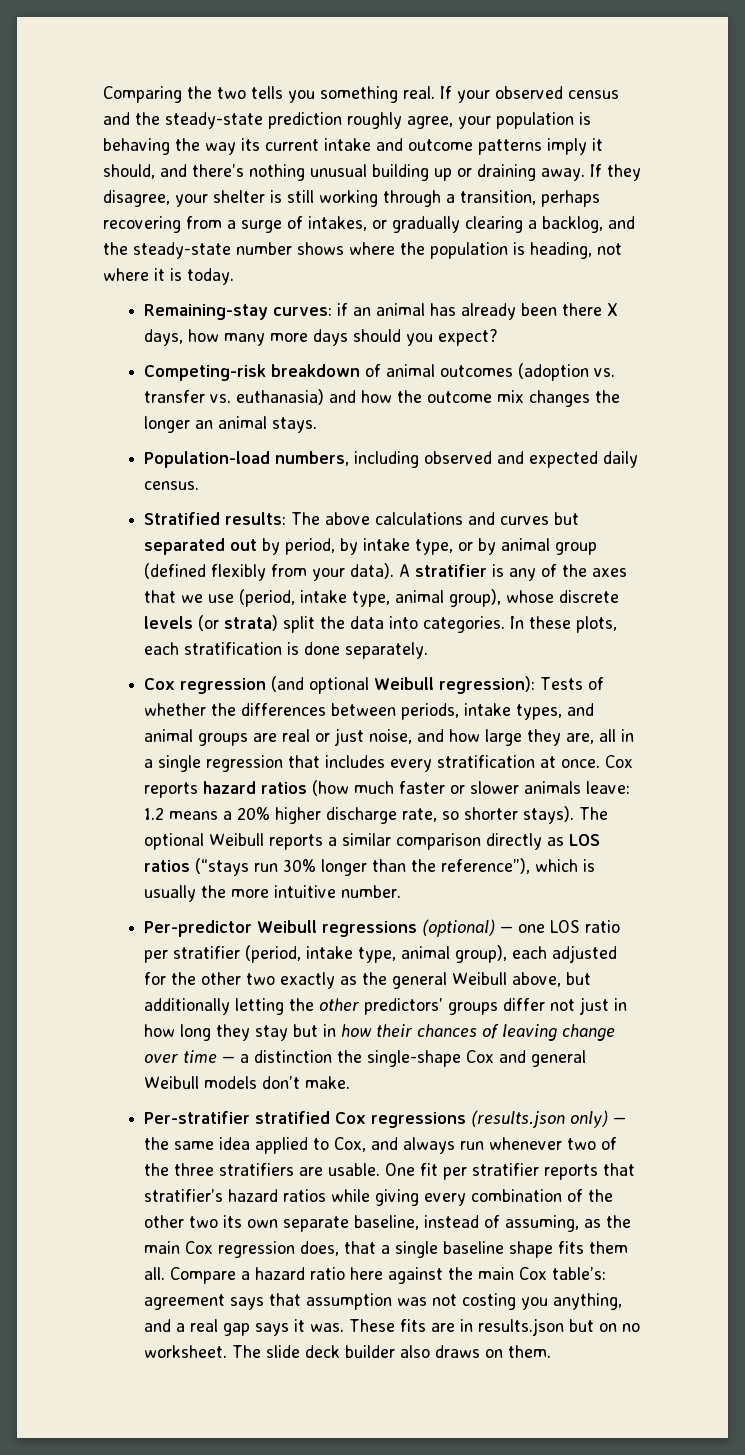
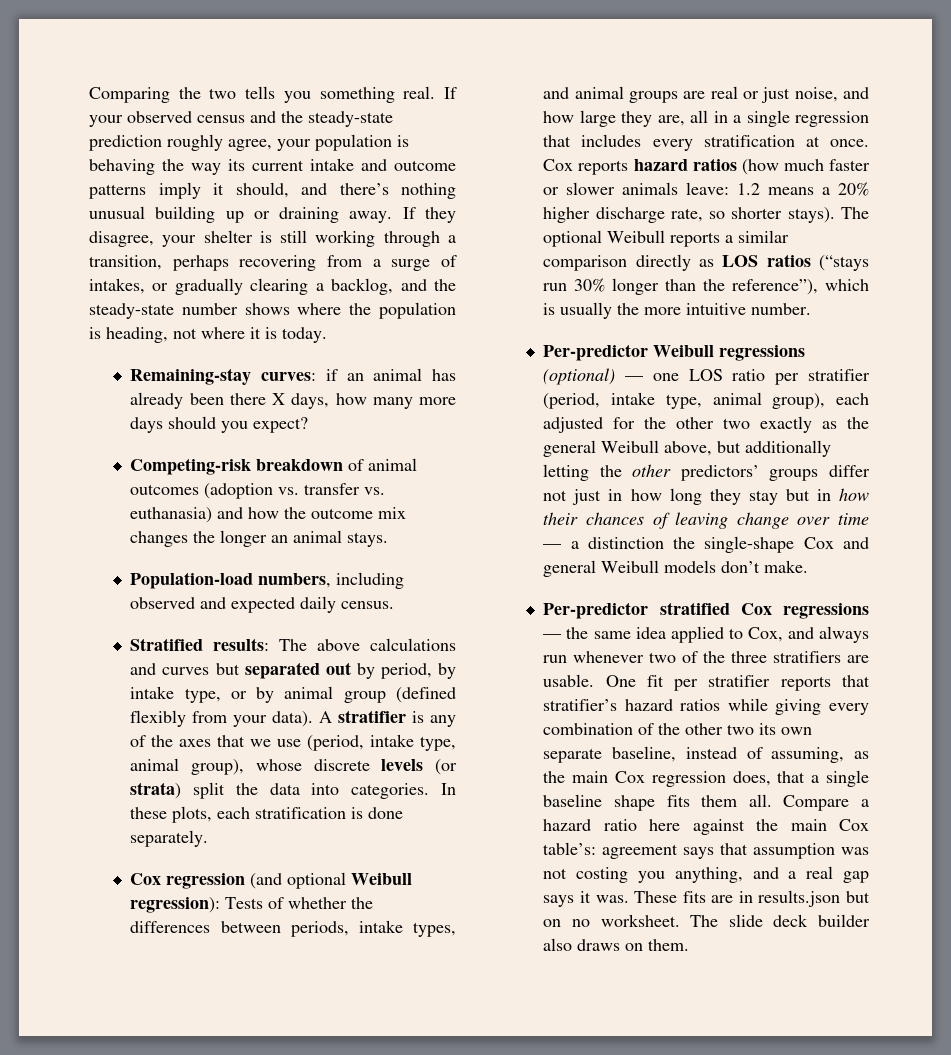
- Per-stratifier stratified Cox regressions (results.json only) — the same idea applied to Cox, and always run whenever two of the three stratifiers are usable.
+ Per-predictor stratified Cox regressions — the same idea applied to Cox, and always run whenever two of the three stratifiers are usable.

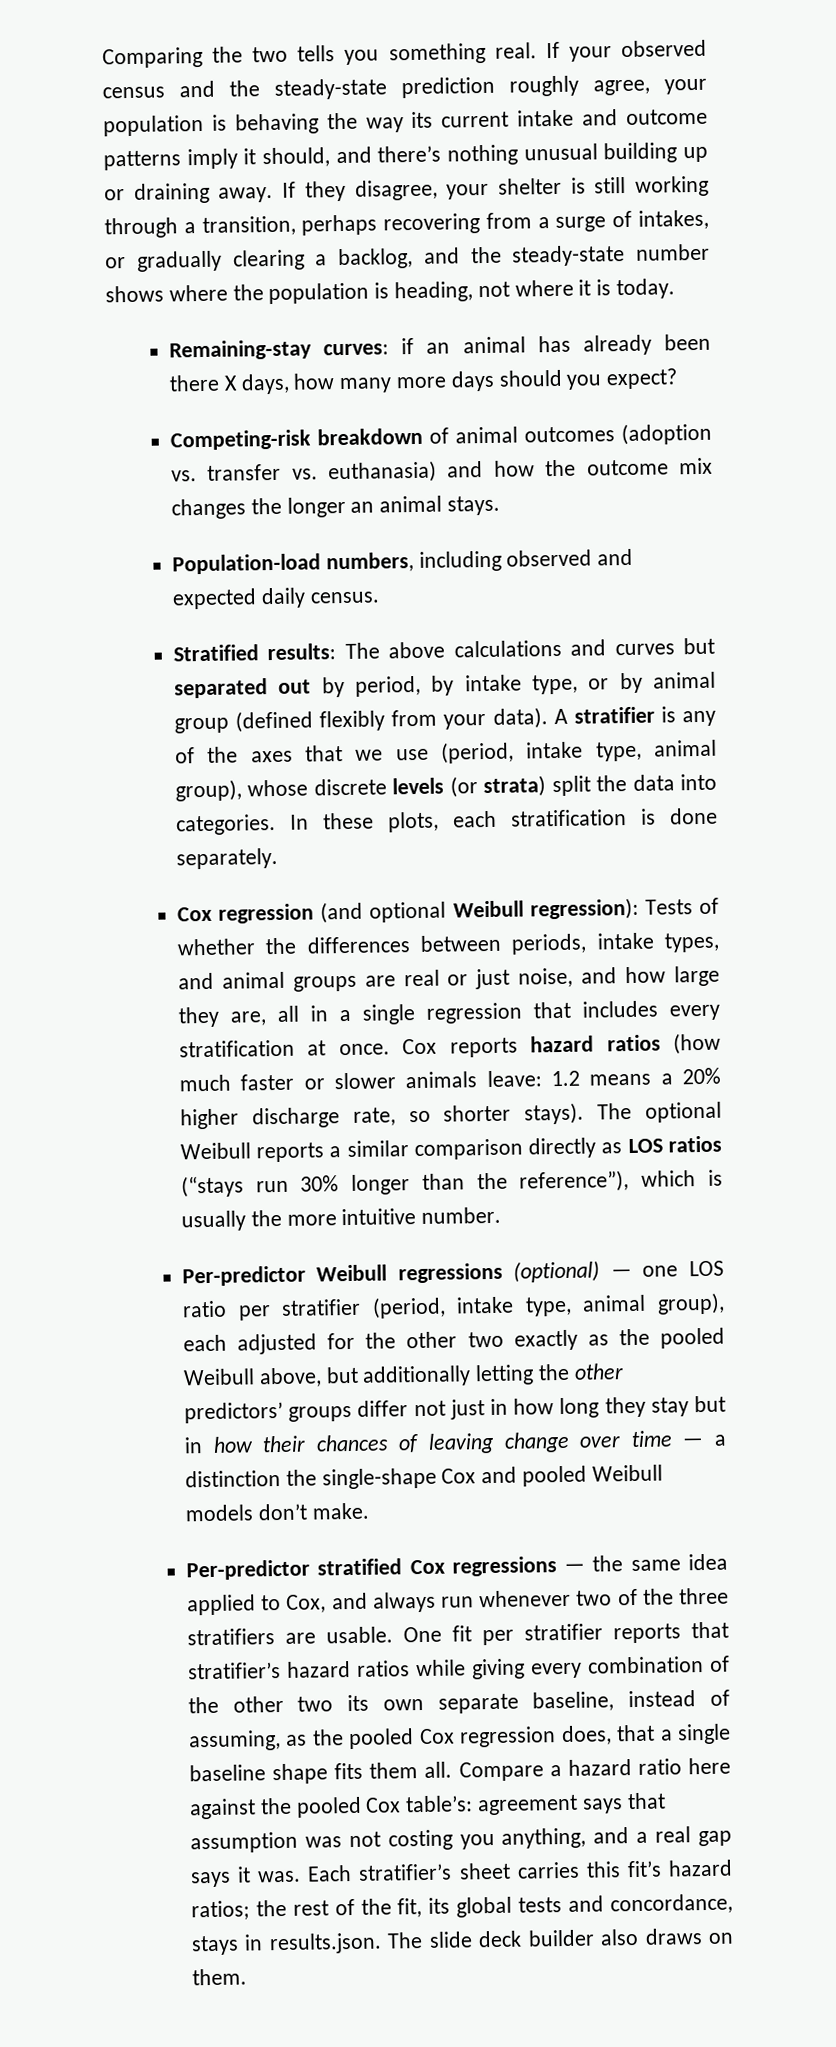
- Per-predictor Weibull regressions (optional) — one LOS ratio per stratifier (period, intake type, animal group), each adjusted for the other two exactly as the general Weibull above, but additionally letting the other predictors’ groups differ not just in how long they stay but in how their chances of leaving change over time — a distinction the single-shape Cox and general Weibull models don’t make.
+ Per-predictor Weibull regressions (optional) — one LOS ratio per stratifier (period, intake type, animal group), each adjusted for the other two exactly as the pooled Weibull above, but additionally letting the other predictors’ groups differ not just in how long they stay but in how their chances of leaving change over time — a distinction the single-shape Cox and pooled Weibull models don’t make.
- One fit per stratifier reports that stratifier’s hazard ratios while giving every combination of the other two its own separate baseline, instead of assuming, as the main Cox regression does, that a single baseline shape fits them all.
+ One fit per stratifier reports that stratifier’s hazard ratios while giving every combination of the other two its own separate baseline, instead of assuming, as the pooled Cox regression does, that a single baseline shape fits them all.
- Compare a hazard ratio here against the main Cox table’s: agreement says that assumption was not costing you anything, and a real gap says it was.
+ Compare a hazard ratio here against the pooled Cox table’s: agreement says that assumption was not costing you anything, and a real gap says it was.
- These fits are in results.json but on no worksheet. The slide deck builder also draws on them.
+ Each stratifier’s sheet carries this fit’s hazard ratios; the rest of the fit, its global tests and concordance, stays in results.json. The slide deck builder also draws on them.

